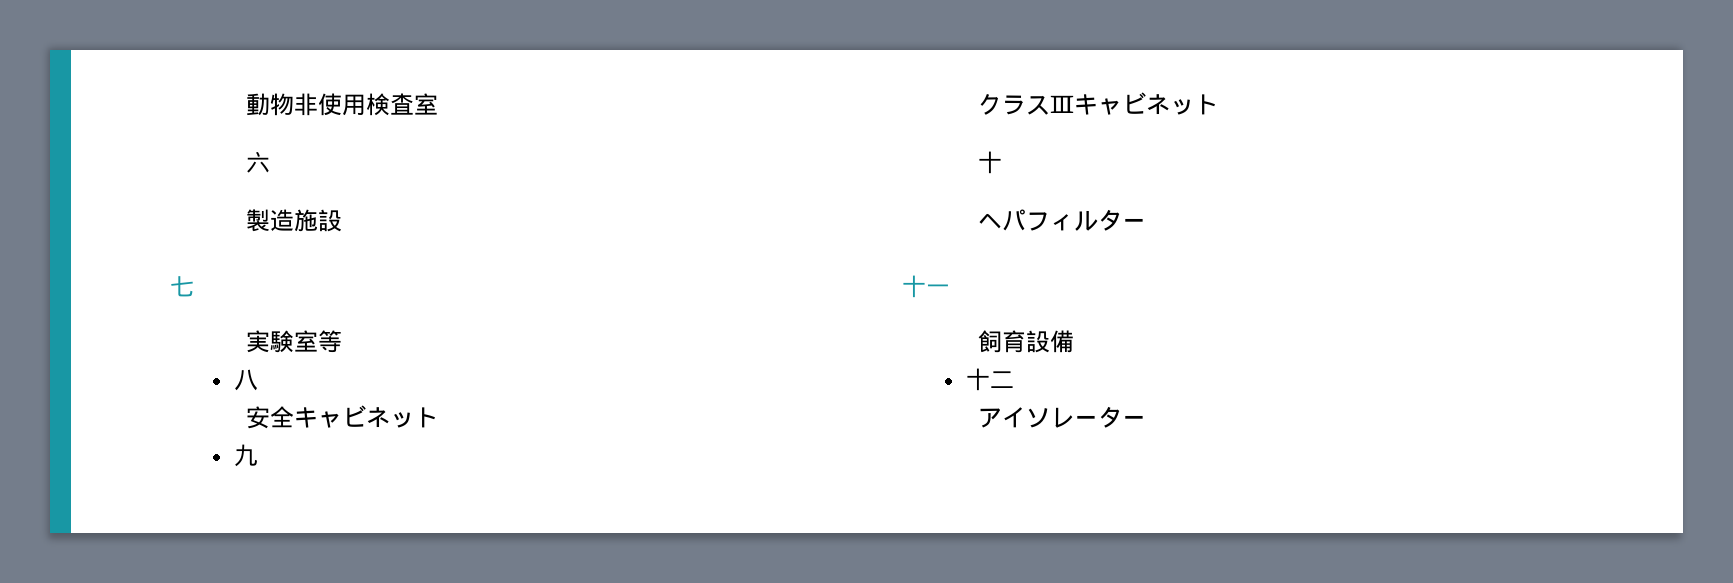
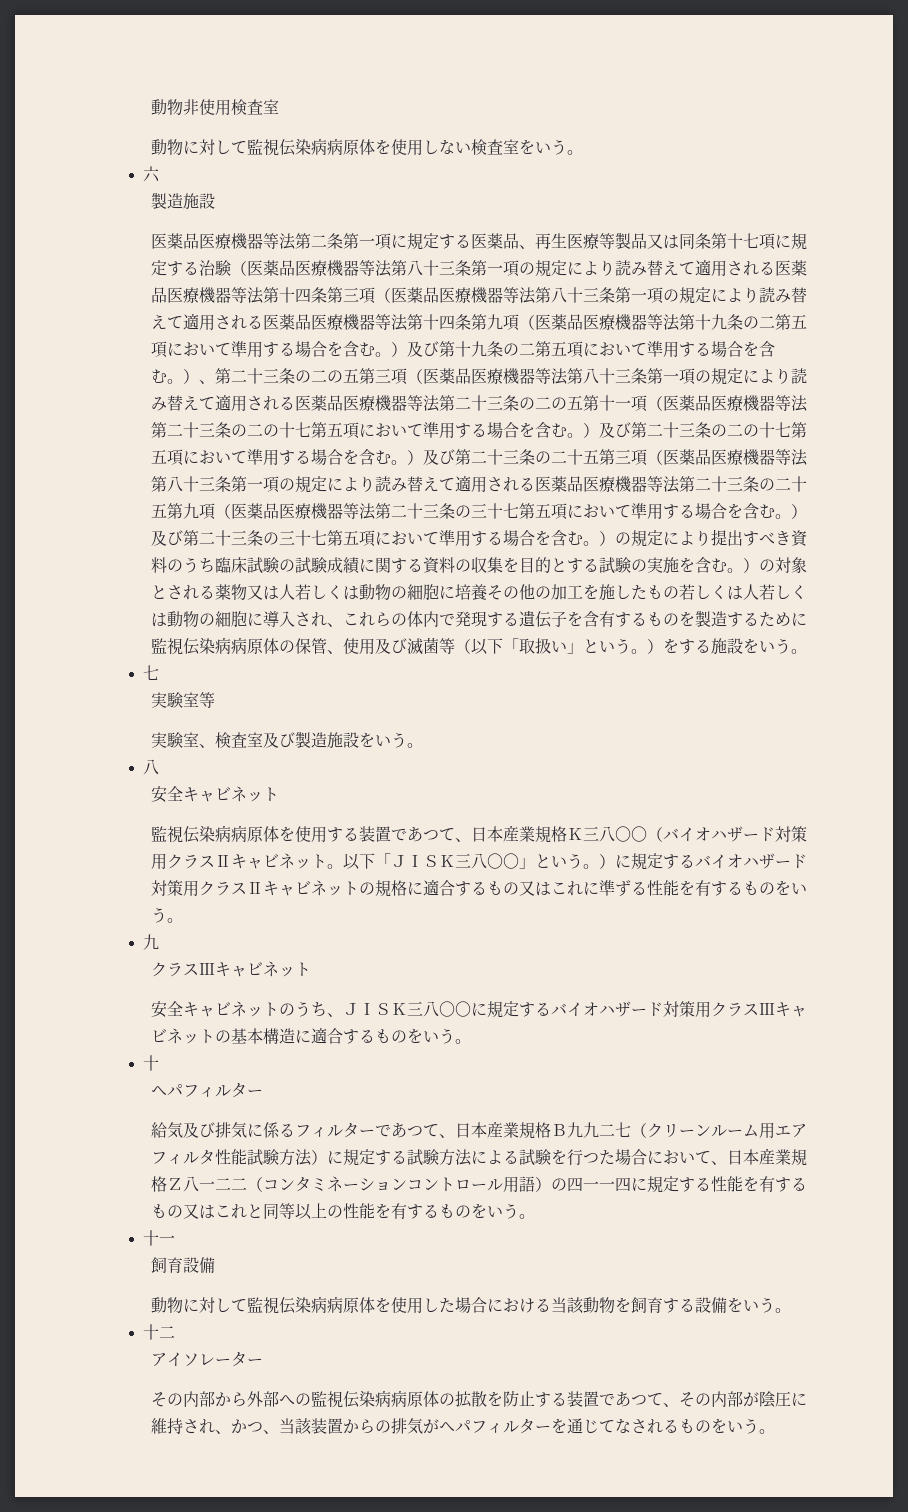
+ 動物に対して監視伝染病病原体を使用しない検査室をいう。
  六
  製造施設
+ 医薬品医療機器等法第二条第一項に規定する医薬品、再生医療等製品又は同条第十七項に規定する治験（医薬品医療機器等法第八十三条第一項の規定により読み替えて適用される医薬品医療機器等法第十四条第三項（医薬品医療機器等法第八十三条第一項の規定により読み替えて適用される医薬品医療機器等法第十四条第九項（医薬品医療機器等法第十九条の二第五項において準用する場合を含む。）及び第十九条の二第五項において準用する場合を含む。）、第二十三条の二の五第三項（医薬品医療機器等法第八十三条第一項の規定により読み替えて適用される医薬品医療機器等法第二十三条の二の五第十一項（医薬品医療機器等法第二十三条の二の十七第五項において準用する場合を含む。）及び第二十三条の二の十七第五項において準用する場合を含む。）及び第二十三条の二十五第三項（医薬品医療機器等法第八十三条第一項の規定により読み替えて適用される医薬品医療機器等法第二十三条の二十五第九項（医薬品医療機器等法第二十三条の三十七第五項において準用する場合を含む。）及び第二十三条の三十七第五項において準用する場合を含む。）の規定により提出すべき資料のうち臨床試験の試験成績に関する資料の収集を目的とする試験の実施を含む。）の対象とされる薬物又は人若しくは動物の細胞に培養その他の加工を施したもの若しくは人若しくは動物の細胞に導入され、これらの体内で発現する遺伝子を含有するものを製造するために監視伝染病病原体の保管、使用及び滅菌等（以下「取扱い」という。）をする施設をいう。
  七
  実験室等
+ 実験室、検査室及び製造施設をいう。
+ 監視伝染病病原体を使用する装置であつて、日本産業規格Ｋ三八〇〇（バイオハザード対策用クラスⅡキャビネット。以下「ＪＩＳＫ三八〇〇」という。）に規定するバイオハザード対策用クラスⅡキャビネットの規格に適合するもの又はこれに準ずる性能を有するものをいう。
  九
  クラスⅢキャビネット
+ 安全キャビネットのうち、ＪＩＳＫ三八〇〇に規定するバイオハザード対策用クラスⅢキャビネットの基本構造に適合するものをいう。
  十
  ヘパフィルター
+ 給気及び排気に係るフィルターであつて、日本産業規格Ｂ九九二七（クリーンルーム用エアフィルタ性能試験方法）に規定する試験方法による試験を行つた場合において、日本産業規格Ｚ八一二二（コンタミネーションコントロール用語）の四一一四に規定する性能を有するもの又はこれと同等以上の性能を有するものをいう。
  十一
  飼育設備
+ 動物に対して監視伝染病病原体を使用した場合における当該動物を飼育する設備をいう。
+ その内部から外部への監視伝染病病原体の拡散を防止する装置であつて、その内部が陰圧に維持され、かつ、当該装置からの排気がヘパフィルターを通じてなされるものをいう。

